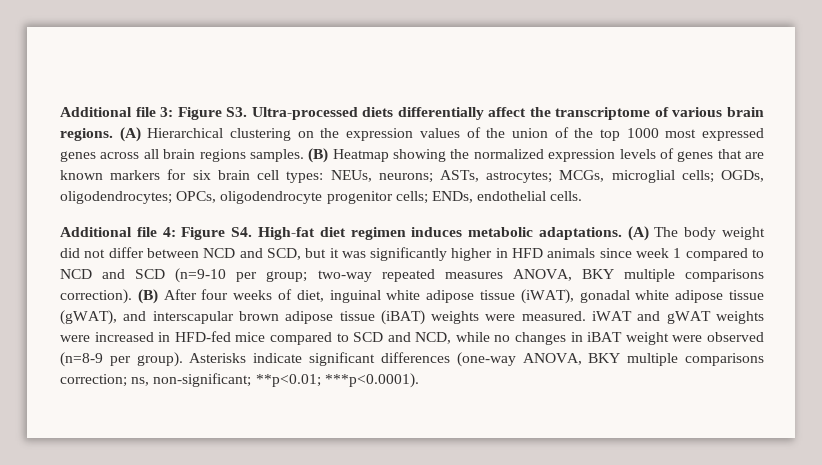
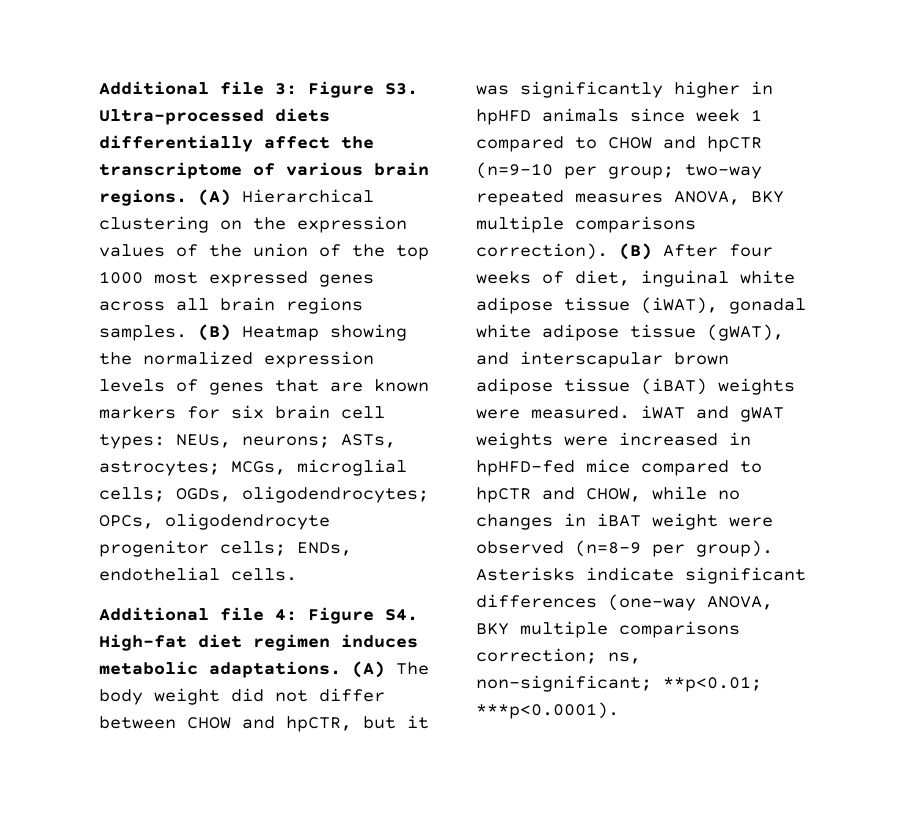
- (A) The body weight did not differ between NCD and SCD, but it was significantly higher in HFD animals since week 1 compared to NCD and SCD (n=9-10 per group; two-way repeated measures ANOVA, BKY multiple comparisons correction).
+ (A) The body weight did not differ between CHOW and hpCTR, but it was significantly higher in hpHFD animals since week 1 compared to CHOW and hpCTR (n=9-10 per group; two-way repeated measures ANOVA, BKY multiple comparisons correction).
- (B) After four weeks of diet, inguinal white adipose tissue (iWAT), gonadal white adipose tissue (gWAT), and interscapular brown adipose tissue (iBAT) weights were measured. iWAT and gWAT weights were increased in HFD-fed mice compared to SCD and NCD, while no changes in iBAT weight were observed (n=8-9 per group).
+ (B) After four weeks of diet, inguinal white adipose tissue (iWAT), gonadal white adipose tissue (gWAT), and interscapular brown adipose tissue (iBAT) weights were measured. iWAT and gWAT weights were increased in hpHFD-fed mice compared to hpCTR and CHOW, while no changes in iBAT weight were observed (n=8-9 per group).

